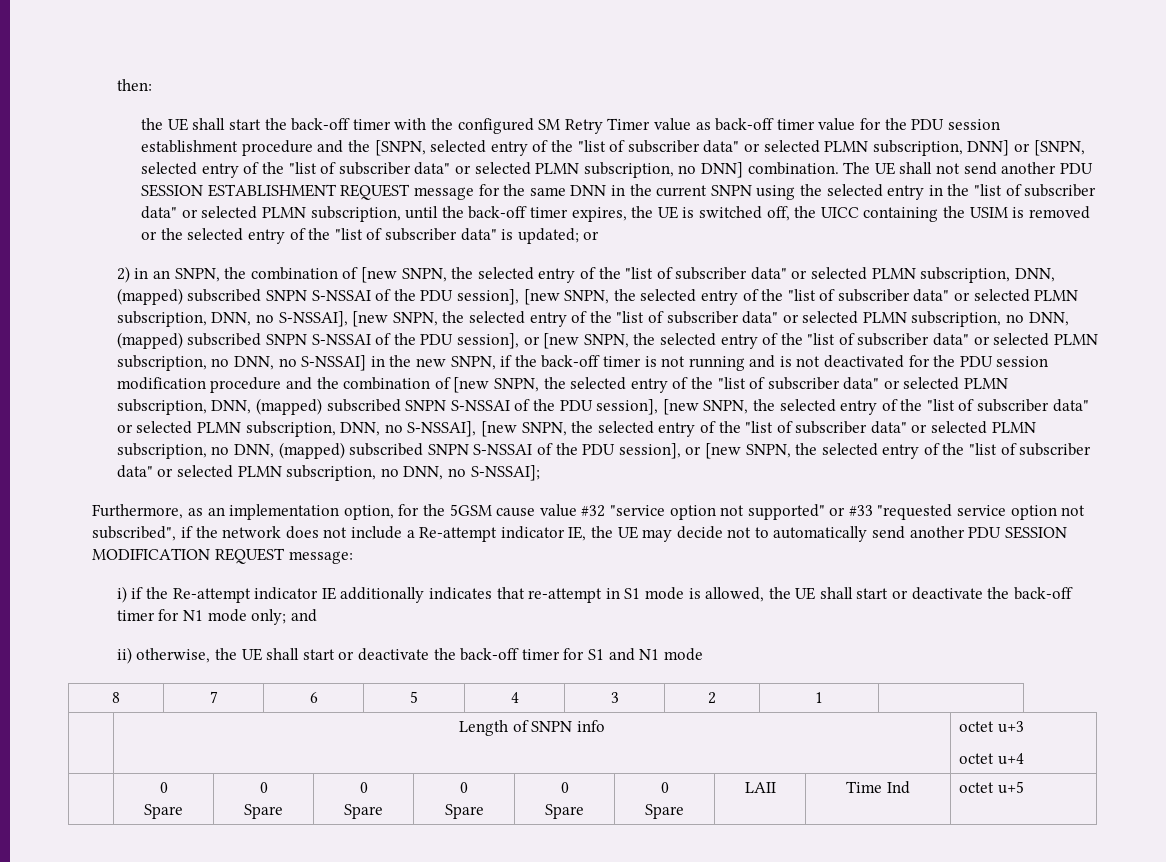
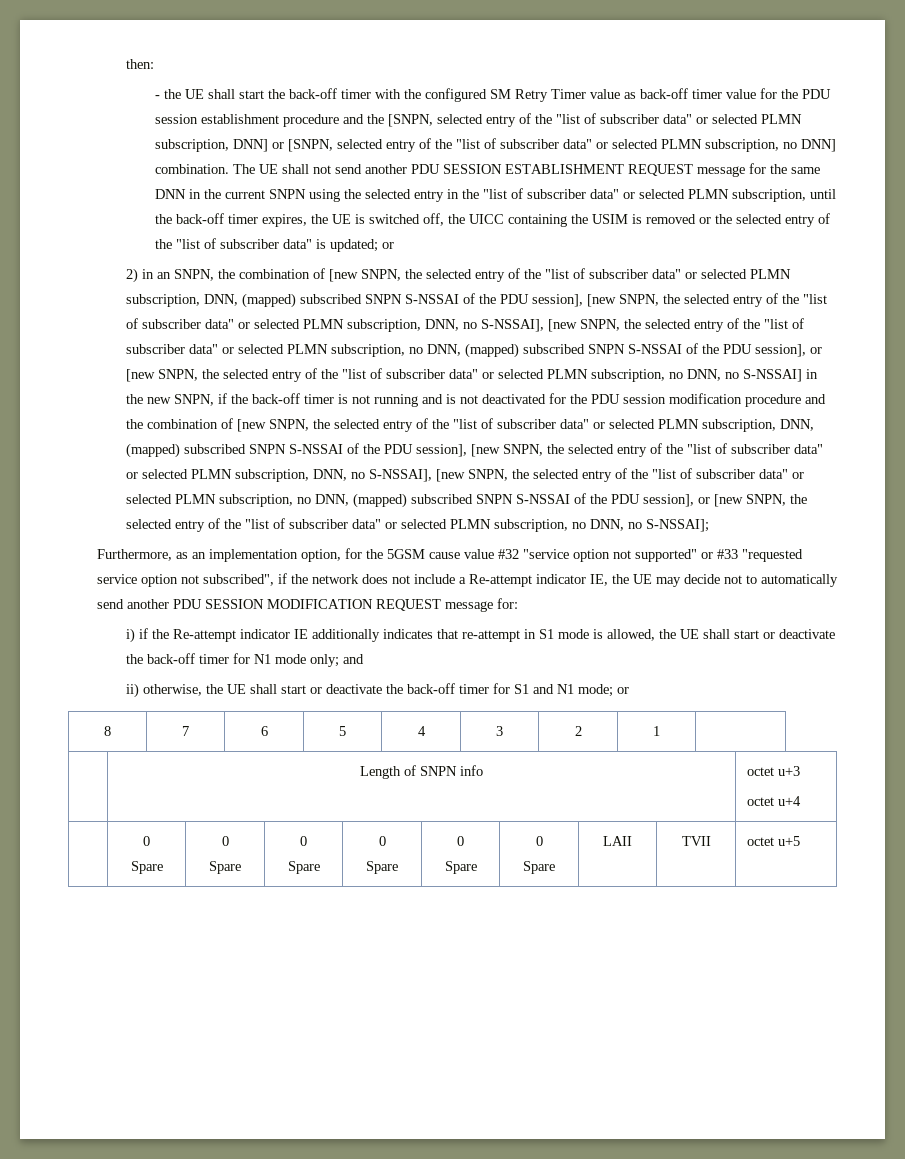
- the UE shall start the back-off timer with the configured SM Retry Timer value as back-off timer value for the PDU session establishment procedure and the [SNPN, selected entry of the "list of subscriber data" or selected PLMN subscription, DNN] or [SNPN, selected entry of the "list of subscriber data" or selected PLMN subscription, no DNN] combination.
+ - the UE shall start the back-off timer with the configured SM Retry Timer value as back-off timer value for the PDU session establishment procedure and the [SNPN, selected entry of the "list of subscriber data" or selected PLMN subscription, DNN] or [SNPN, selected entry of the "list of subscriber data" or selected PLMN subscription, no DNN] combination.
- Furthermore, as an implementation option, for the 5GSM cause value #32 "service option not supported" or #33 "requested service option not subscribed", if the network does not include a Re-attempt indicator IE, the UE may decide not to automatically send another PDU SESSION MODIFICATION REQUEST message:
+ Furthermore, as an implementation option, for the 5GSM cause value #32 "service option not supported" or #33 "requested service option not subscribed", if the network does not include a Re-attempt indicator IE, the UE may decide not to automatically send another PDU SESSION MODIFICATION REQUEST message for:
- ii) otherwise, the UE shall start or deactivate the back-off timer for S1 and N1 mode
+ ii) otherwise, the UE shall start or deactivate the back-off timer for S1 and N1 mode; or
  | Length of SNPN info | octet u+3
  octet u+4
  | 0
  Spare | 0
  Spare | 0
  Spare | 0
  Spare | 0
  Spare | 0
- Spare | LAII | Time Ind | octet u+5
+ Spare | LAII | TVII | octet u+5

